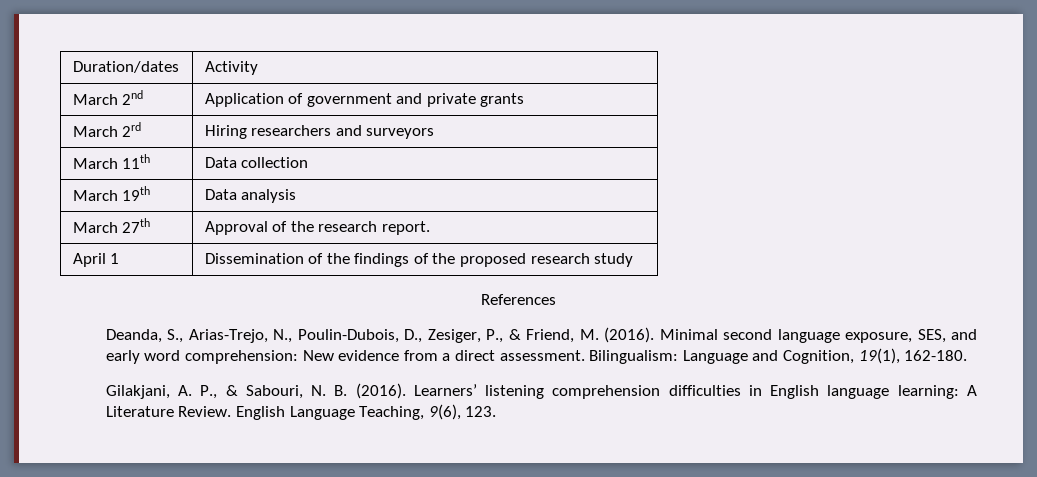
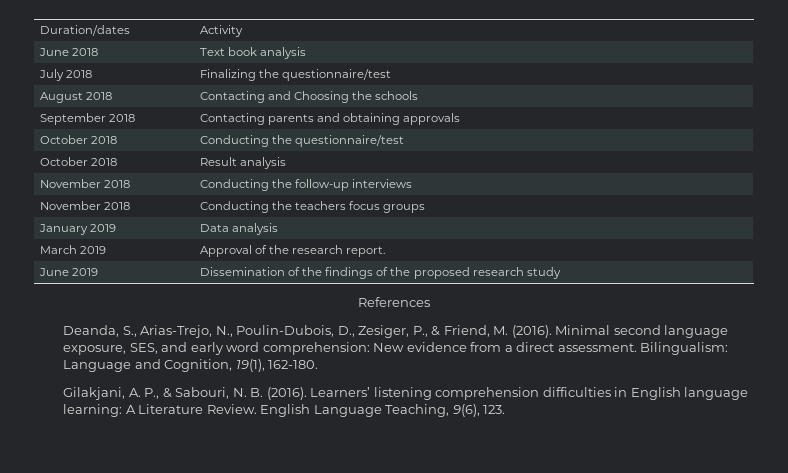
- March 2nd | Application of government and private grants
- March 2rd | Hiring researchers and surveyors
- March 11th | Data collection
- March 19th | Data analysis
+ June 2018 | Text book analysis
+ July 2018 | Finalizing the questionnaire/test
+ August 2018 | Contacting and Choosing the schools
+ September 2018 | Contacting parents and obtaining approvals
+ October 2018 | Conducting the questionnaire/test
+ October 2018 | Result analysis
+ November 2018 | Conducting the follow-up interviews
+ November 2018 | Conducting the teachers focus groups
+ January 2019 | Data analysis
- March 27th | Approval of the research report.
+ March 2019 | Approval of the research report.
- April 1 | Dissemination of the findings of the proposed research study
+ June 2019 | Dissemination of the findings of the proposed research study

